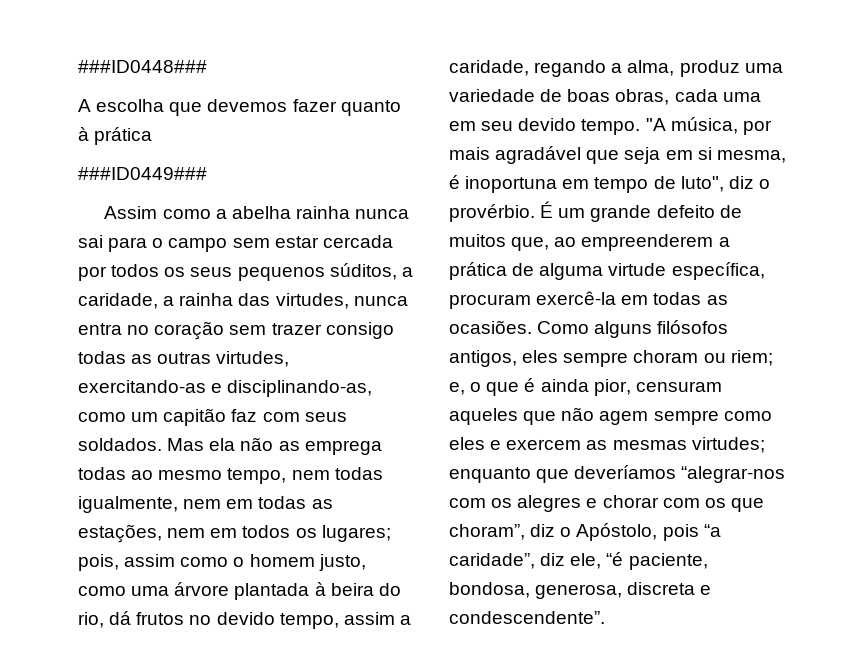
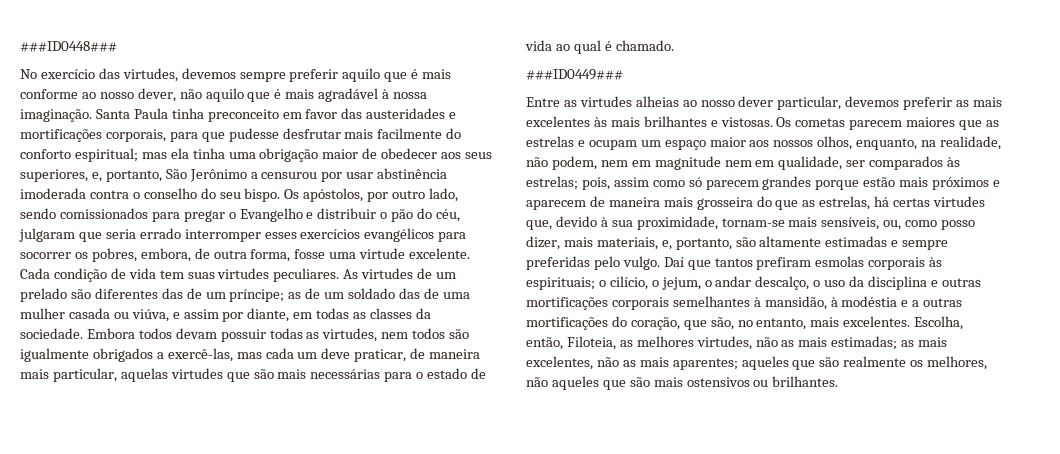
- A escolha que devemos fazer quanto à prática
+ No exercício das virtudes, devemos sempre preferir aquilo que é mais conforme ao nosso dever, não aquilo que é mais agradável à nossa imaginação. Santa Paula tinha preconceito em favor das austeridades e mortificações corporais, para que pudesse desfrutar mais facilmente do conforto espiritual; mas ela tinha uma obrigação maior de obedecer aos seus superiores, e, portanto, São Jerônimo a censurou por usar abstinência imoderada contra o conselho do seu bispo. Os apóstolos, por outro lado, sendo comissionados para pregar o Evangelho e distribuir o pão do céu, julgaram que seria errado interromper esses exercícios evangélicos para socorrer os pobres, embora, de outra forma, fosse uma virtude excelente. Cada condição de vida tem suas virtudes peculiares. As virtudes de um prelado são diferentes das de um príncipe; as de um soldado das de uma mulher casada ou viúva, e assim por diante, em todas as classes da sociedade. Embora todos devam possuir todas as virtudes, nem todos são igualmente obrigados a exercê-las, mas cada um deve praticar, de maneira mais particular, aquelas virtudes que são mais necessárias para o estado de vida ao qual é chamado.
  ###ID0449###
- Assim como a abelha rainha nunca sai para o campo sem estar cercada por todos os seus pequenos súditos, a caridade, a rainha das virtudes, nunca entra no coração sem trazer consigo todas as outras virtudes, exercitando-as e disciplinando-as, como um capitão faz com seus soldados. Mas ela não as emprega todas ao mesmo tempo, nem todas igualmente, nem em todas as estações, nem em todos os lugares; pois, assim como o homem justo, como uma árvore plantada à beira do rio, dá frutos no devido tempo, assim a caridade, regando a alma, produz uma variedade de boas obras, cada uma em seu devido tempo. "A música, por mais agradável que seja em si mesma, é inoportuna em tempo de luto", diz o provérbio. É um grande defeito de muitos que, ao empreenderem a prática de alguma virtude específica, procuram exercê-la em todas as ocasiões. Como alguns filósofos antigos, eles sempre choram ou riem; e, o que é ainda pior, censuram aqueles que não agem sempre como eles e exercem as mesmas virtudes; enquanto que deveríamos “alegrar-nos com os alegres e chorar com os que choram”, diz o Apóstolo, pois “a caridade”, diz ele, “é paciente, bondosa, generosa, discreta e condescendente”.
+ Entre as virtudes alheias ao nosso dever particular, devemos preferir as mais excelentes às mais brilhantes e vistosas. Os cometas parecem maiores que as estrelas e ocupam um espaço maior aos nossos olhos, enquanto, na realidade, não podem, nem em magnitude nem em qualidade, ser comparados às estrelas; pois, assim como só parecem grandes porque estão mais próximos e aparecem de maneira mais grosseira do que as estrelas, há certas virtudes que, devido à sua proximidade, tornam-se mais sensíveis, ou, como posso dizer, mais materiais, e, portanto, são altamente estimadas e sempre preferidas pelo vulgo. Daí que tantos prefiram esmolas corporais às espirituais; o cilício, o jejum, o andar descalço, o uso da disciplina e outras mortificações corporais semelhantes à mansidão, à modéstia e a outras mortificações do coração, que são, no entanto, mais excelentes. Escolha, então, Filoteia, as melhores virtudes, não as mais estimadas; as mais excelentes, não as mais aparentes; aqueles que são realmente os melhores, não aqueles que são mais ostensivos ou brilhantes.

